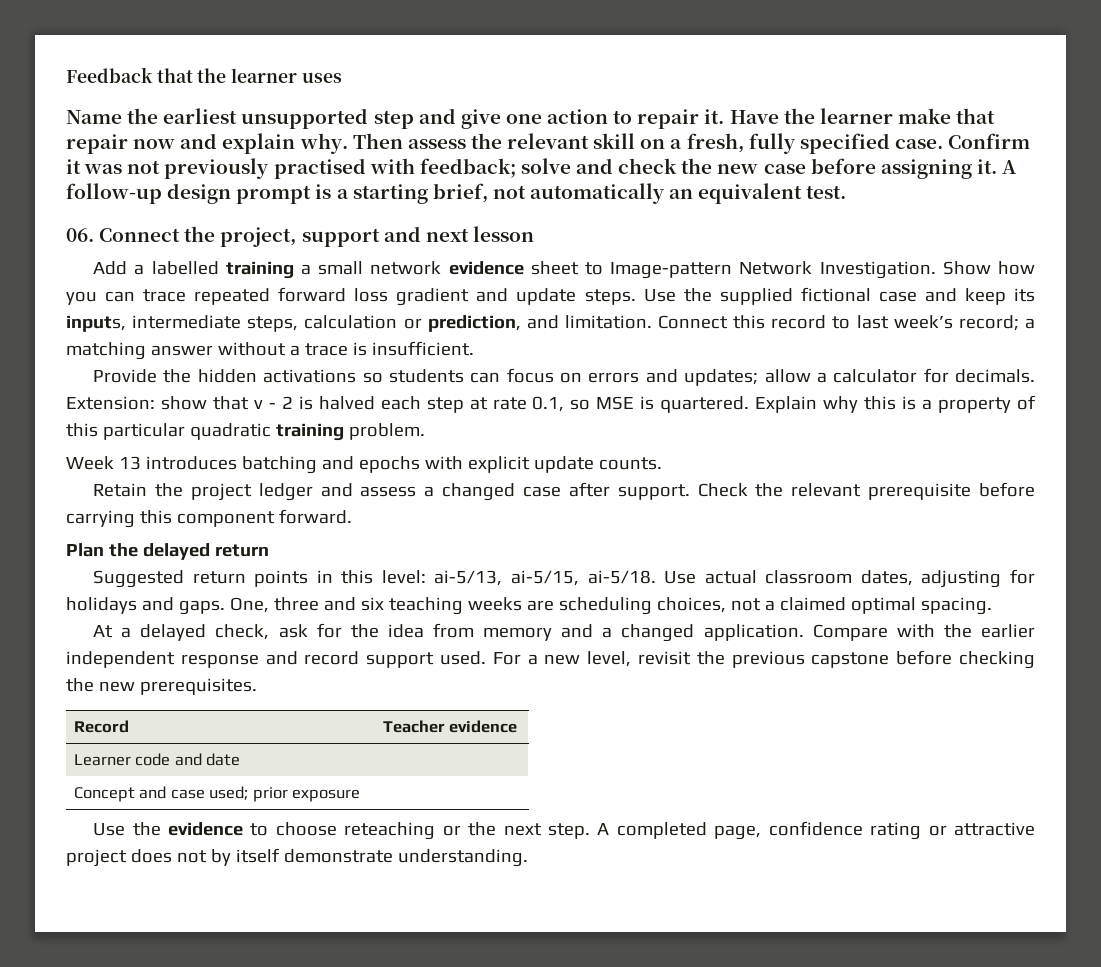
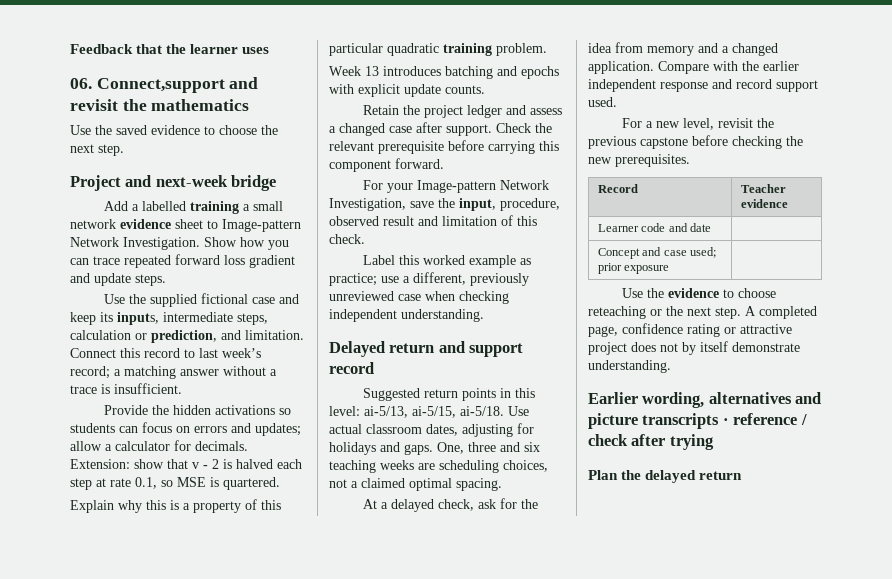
- Name the earliest unsupported step and give one action to repair it. Have the learner make that repair now and explain why. Then assess the relevant skill on a fresh, fully specified case. Confirm it was not previously practised with feedback; solve and check the new case before assigning it. A follow-up design prompt is a starting brief, not automatically an equivalent test.
- 06. Connect the project, support and next lesson
+ 06. Connect,support and revisit the mathematics
+ Use the saved evidence to choose the next step.
+ Project and next-week bridge
- Show how you can trace repeated forward loss gradient and update steps. Use the supplied fictional case and keep its inputs, intermediate steps, calculation or prediction, and limitation.
+ Show how you can trace repeated forward loss gradient and update steps.
+ Use the supplied fictional case and keep its inputs, intermediate steps, calculation or prediction, and limitation.
- Extension: show that v - 2 is halved each step at rate 0.1, so MSE is quartered. Explain why this is a property of this particular quadratic training problem.
+ Extension: show that v - 2 is halved each step at rate 0.1, so MSE is quartered.
+ Explain why this is a property of this particular quadratic training problem.
- Plan the delayed return
+ For your Image-pattern Network Investigation, save the input, procedure, observed result and limitation of this check.
+ Label this worked example as practice; use a different, previously unreviewed case when checking independent understanding.
+ Delayed return and support record
- Compare with the earlier independent response and record support used. For a new level, revisit the previous capstone before checking the new prerequisites.
+ Compare with the earlier independent response and record support used.
+ For a new level, revisit the previous capstone before checking the new prerequisites.
+ Earlier wording, alternatives and picture transcripts · reference / check after trying
+ Plan the delayed return

